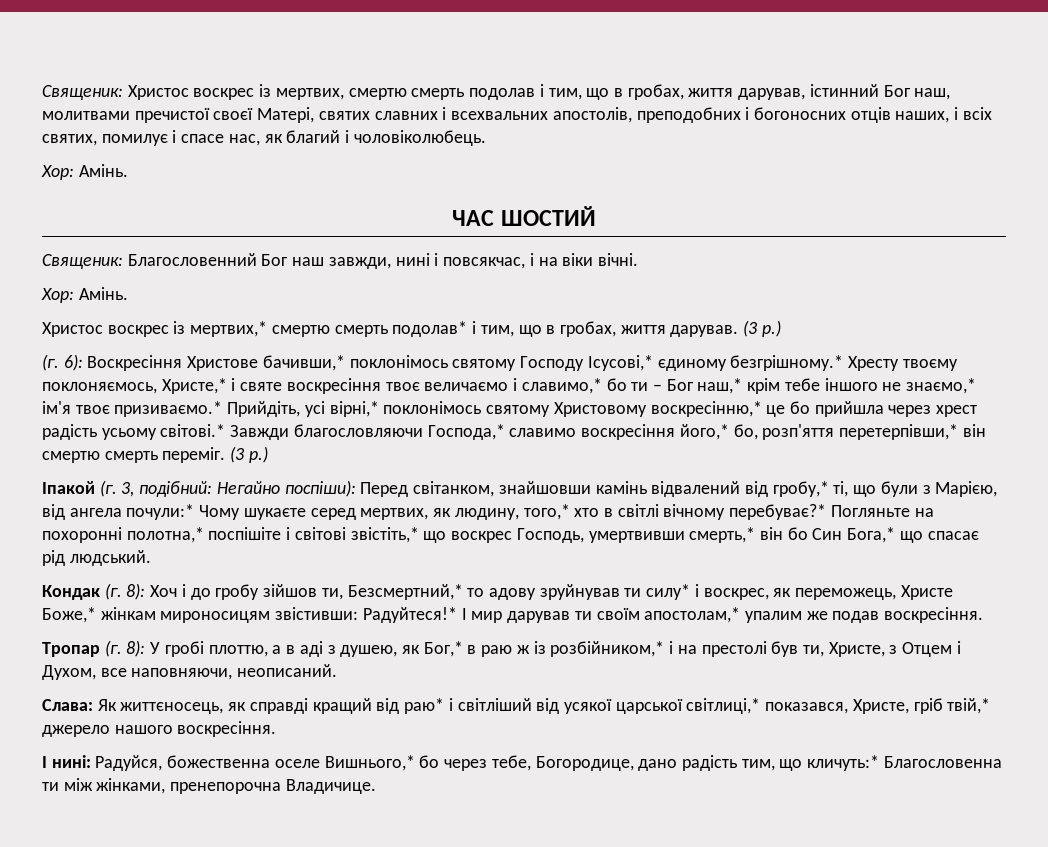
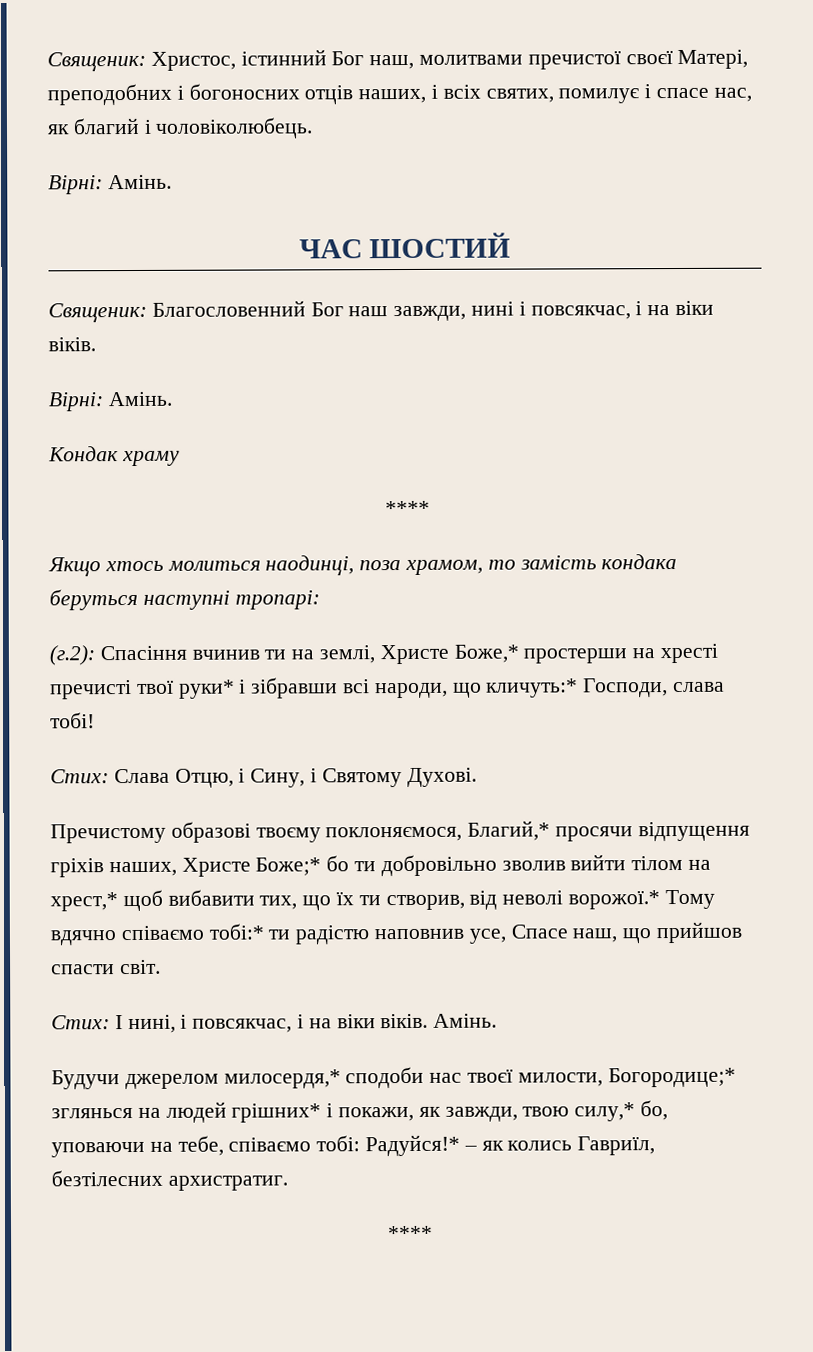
- Священик: Христос воскрес із мертвих, смертю смерть подолав і тим, що в гробах, життя дарував, істинний Бог наш, молитвами пречистої своєї Матері, святих славних і всехвальних апостолів, преподобних і богоносних отців наших, і всіх святих, помилує і спасе нас, як благий і чоловіколюбець.
- Хор: Амінь.
+ Священик: Христос, істинний Бог наш, молитвами пречистої своєї Матері, преподобних і богоносних отців наших, і всіх святих, помилує і спасе нас, як благий і чоловіколюбець.
+ Вірні: Амінь.
- Священик: Благословенний Бог наш завжди, нині і повсякчас, і на віки вічні.
- Хор: Амінь.
- Христос воскрес із мертвих,* смертю смерть подолав* і тим, що в гробах, життя дарував. (3 р.)
- (г. 6): Воскресіння Христове бачивши,* поклонімось святому Господу Ісусові,* єдиному безгрішному.* Хресту твоєму поклоняємось, Христе,* і святе воскресіння твоє величаємо і славимо,* бо ти – Бог наш,* крім тебе іншого не знаємо,* ім'я твоє призиваємо.* Прийдіть, усі вірні,* поклонімось святому Христовому воскресінню,* це бо прийшла через хрест радість усьому світові.* Завжди благословляючи Господа,* славимо воскресіння його,* бо, розп'яття перетерпівши,* він смертю смерть переміг. (3 р.)
- Іпакой (г. 3, подібний: Негайно поспіши): Перед світанком, знайшовши камінь відвалений від гробу,* ті, що були з Марією, від ангела почули:* Чому шукаєте серед мертвих, як людину, того,* хто в світлі вічному перебуває?* Погляньте на похоронні полотна,* поспішіте і світові звістіть,* що воскрес Господь, умертвивши смерть,* він бо Син Бога,* що спасає рід людський.
- Кондак (г. 8): Хоч і до гробу зійшов ти, Безсмертний,* то адову зруйнував ти силу* і воскрес, як переможець, Христе Боже,* жінкам мироносицям звістивши: Радуйтеся!* І мир дарував ти своїм апостолам,* упалим же подав воскресіння.
- Тропар (г. 8): У гробі плоттю, а в аді з душею, як Бог,* в раю ж із розбійником,* і на престолі був ти, Христе, з Отцем і Духом, все наповняючи, неописаний.
- Слава: Як життєносець, як справді кращий від раю* і світліший від усякої царської світлиці,* показався, Христе, гріб твій,* джерело нашого воскресіння.
- І нині: Радуйся, божественна оселе Вишнього,* бо через тебе, Богородице, дано радість тим, що кличуть:* Благословенна ти між жінками, пренепорочна Владичице.
+ Священик: Благословенний Бог наш завжди, нині і повсякчас, і на віки віків.
+ Вірні: Амінь.
+ Кондак храму
+ ****
+ Якщо хтось молиться наодинці, поза храмом, то замість кондака беруться наступні тропарі:
+ (г.2): Спасіння вчинив ти на землі, Христе Боже,* простерши на хресті пречисті твої руки* і зібравши всі народи, що кличуть:* Господи, слава тобі!
+ Стих: Слава Отцю, і Сину, і Святому Духові.
+ Пречистому образові твоєму поклоняємося, Благий,* просячи відпущення гріхів наших, Христе Боже;* бо ти добровільно зволив вийти тілом на хрест,* щоб вибавити тих, що їх ти створив, від неволі ворожої.* Тому вдячно співаємо тобі:* ти радістю наповнив усе, Спасе наш, що прийшов спасти світ.
+ Стих: І нині, і повсякчас, і на віки віків. Амінь.
+ Будучи джерелом милосердя,* сподоби нас твоєї милости, Богородице;* зглянься на людей грішних* і покажи, як завжди, твою силу,* бо, уповаючи на тебе, співаємо тобі: Радуйся!* – як колись Гавриїл, безтілесних архистратиг.
+ ****

